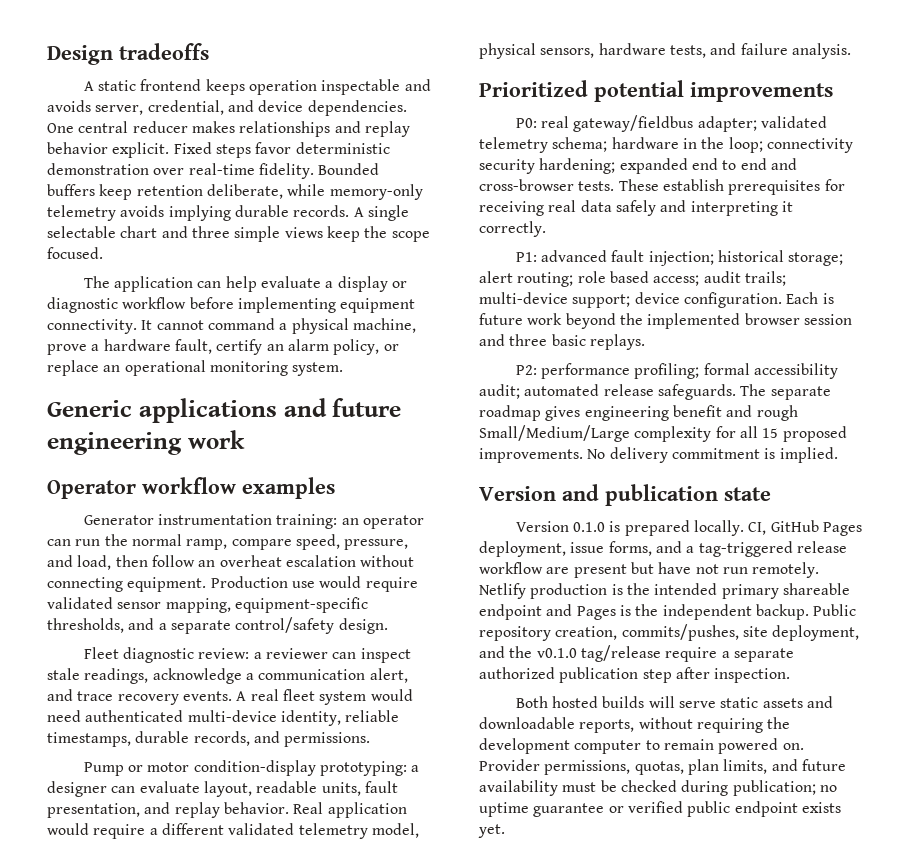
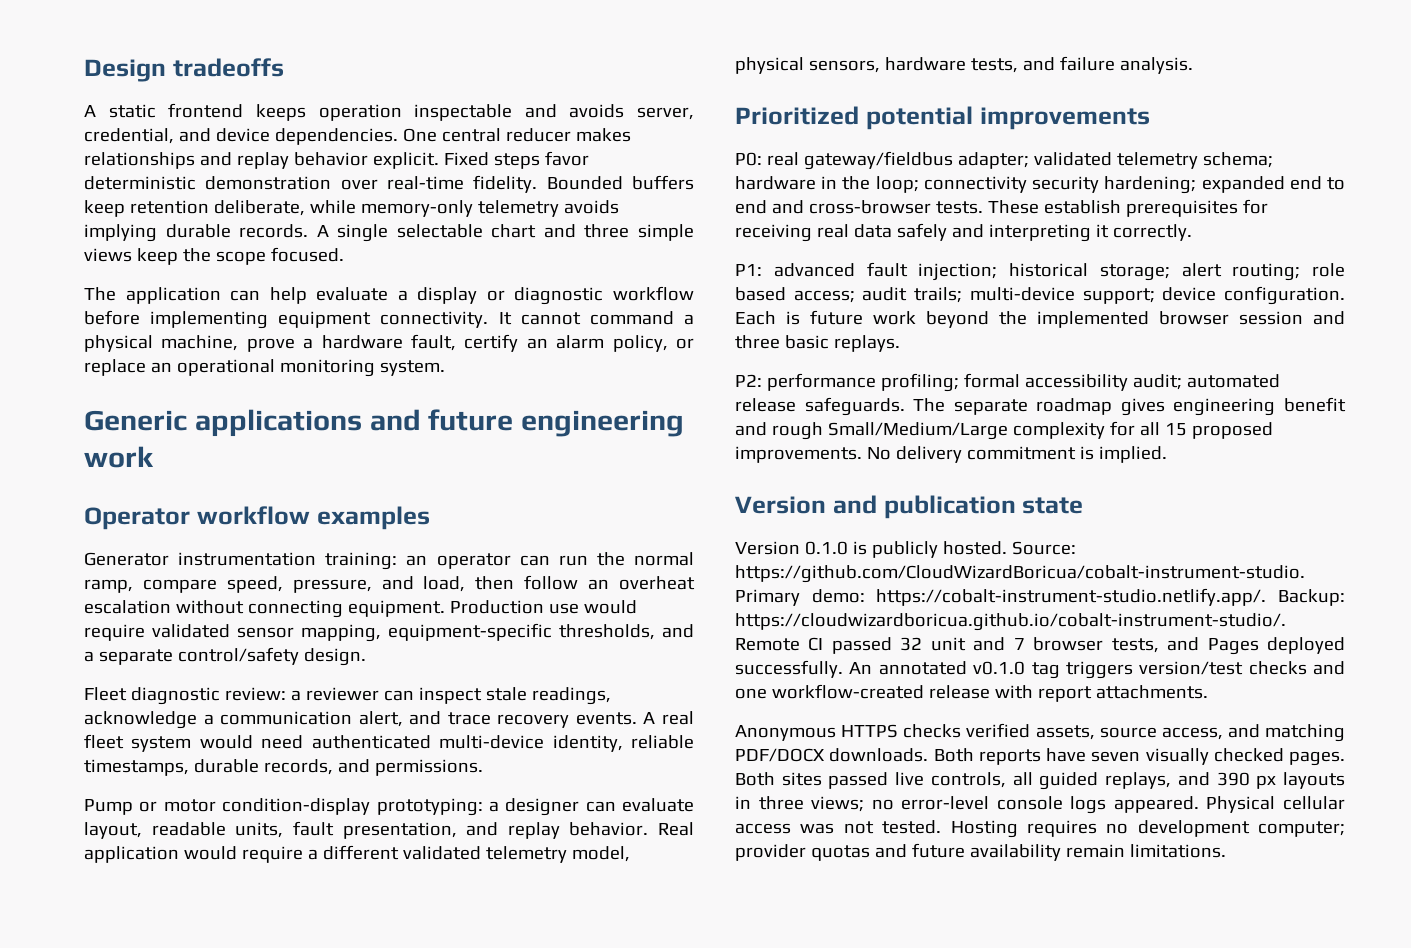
- Version 0.1.0 is prepared locally. CI, GitHub Pages deployment, issue forms, and a tag-triggered release workflow are present but have not run remotely. Netlify production is the intended primary shareable endpoint and Pages is the independent backup. Public repository creation, commits/pushes, site deployment, and the v0.1.0 tag/release require a separate authorized publication step after inspection.
- Both hosted builds will serve static assets and downloadable reports, without requiring the development computer to remain powered on. Provider permissions, quotas, plan limits, and future availability must be checked during publication; no uptime guarantee or verified public endpoint exists yet.
+ Version 0.1.0 is publicly hosted. Source: https://github.com/CloudWizardBoricua/cobalt-instrument-studio. Primary demo: https://cobalt-instrument-studio.netlify.app/. Backup: https://cloudwizardboricua.github.io/cobalt-instrument-studio/. Remote CI passed 32 unit and 7 browser tests, and Pages deployed successfully. An annotated v0.1.0 tag triggers version/test checks and one workflow-created release with report attachments.
+ Anonymous HTTPS checks verified assets, source access, and matching PDF/DOCX downloads. Both reports have seven visually checked pages. Both sites passed live controls, all guided replays, and 390 px layouts in three views; no error-level console logs appeared. Physical cellular access was not tested. Hosting requires no development computer; provider quotas and future availability remain limitations.

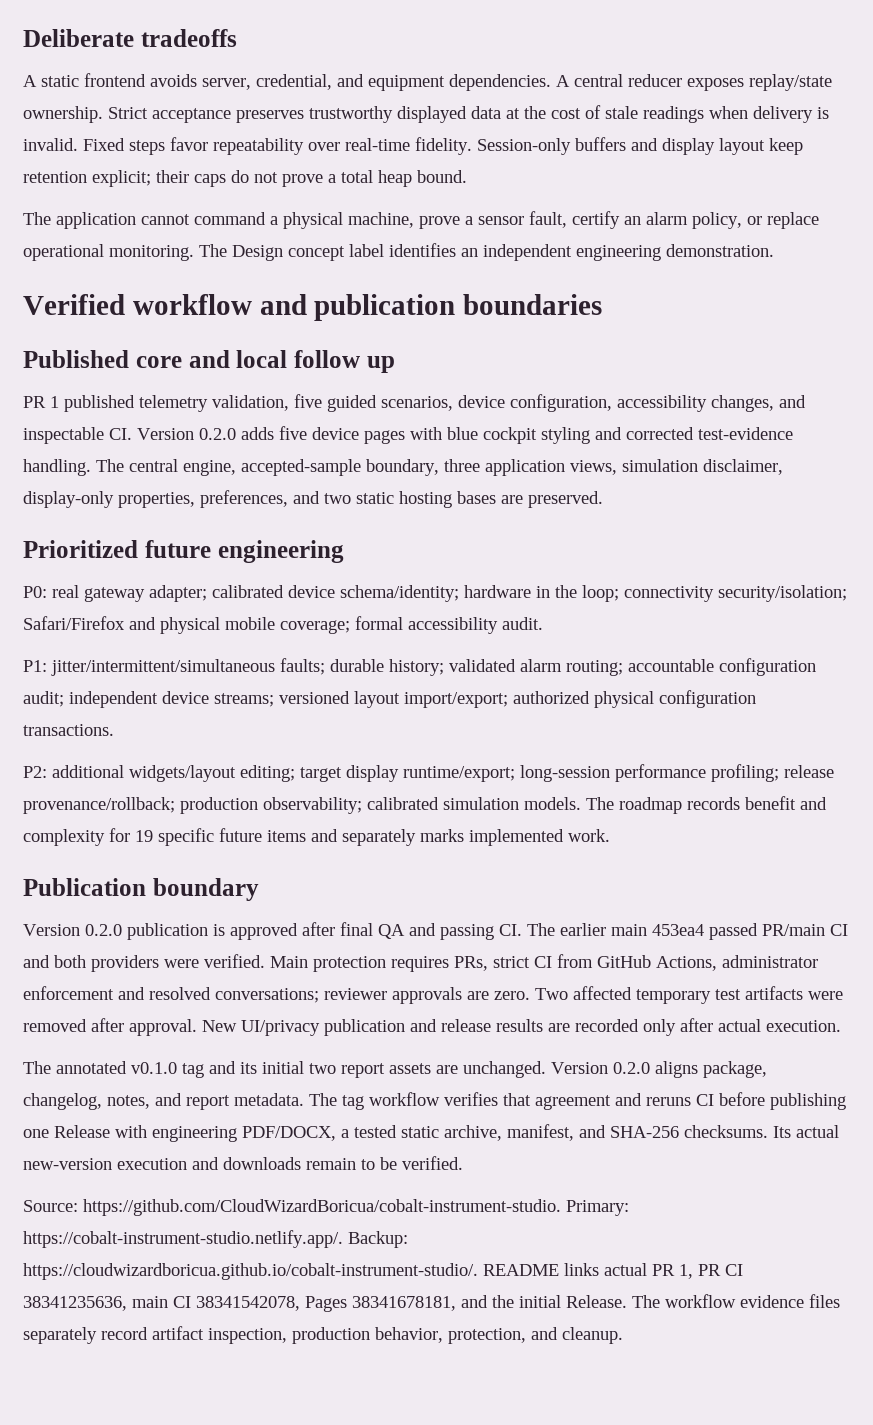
- Design tradeoffs
+ Deliberate tradeoffs
- A static frontend keeps operation inspectable and avoids server, credential, and device dependencies. One central reducer makes relationships and replay behavior explicit.
+ A static frontend avoids server, credential, and equipment dependencies. A central reducer exposes replay/state ownership. Strict acceptance preserves trustworthy displayed data at the cost of stale readings when delivery is invalid.
- Fixed steps favor deterministic demonstration over real-time fidelity.
+ Fixed steps favor repeatability over real-time fidelity.
- Bounded buffers keep retention deliberate, while memory-only telemetry avoids implying durable records. A single selectable chart and three simple views keep the scope focused.
- The application can help evaluate a display or diagnostic workflow before implementing equipment connectivity. It cannot command a physical machine, prove a hardware fault, certify an alarm policy, or replace an operational monitoring system.
- Generic applications and future engineering work
- Operator workflow examples
- Generator instrumentation training: an operator can run the normal ramp, compare speed, pressure, and load, then follow an overheat escalation without connecting equipment. Production use would require validated sensor mapping, equipment-specific thresholds, and a separate control/safety design.
- Fleet diagnostic review: a reviewer can inspect stale readings, acknowledge a communication alert, and trace recovery events. A real fleet system would need authenticated multi-device identity, reliable timestamps, durable records, and permissions.
- Pump or motor condition-display prototyping: a designer can evaluate layout, readable units, fault presentation, and replay behavior. Real application would require a different validated telemetry model, physical sensors, hardware tests, and failure analysis.
- Prioritized potential improvements
- P0: real gateway/fieldbus adapter; validated telemetry schema; hardware in the loop; connectivity security hardening; expanded end to end and cross-browser tests. These establish prerequisites for receiving real data safely and interpreting it correctly.
- P1: advanced fault injection; historical storage; alert routing; role based access; audit trails; multi-device support; device configuration. Each is future work beyond the implemented browser session and three basic replays.
- P2: performance profiling; formal accessibility audit; automated release safeguards. The separate roadmap gives engineering benefit and rough Small/Medium/Large complexity for all 15 proposed improvements. No delivery commitment is implied.
- Version and publication state
- Version 0.1.0 is publicly hosted. Source: https://github.com/CloudWizardBoricua/cobalt-instrument-studio. Primary demo: https://cobalt-instrument-studio.netlify.app/. Backup: https://cloudwizardboricua.github.io/cobalt-instrument-studio/. Remote CI passed 32 unit and 7 browser tests, and Pages deployed successfully. An annotated v0.1.0 tag triggers version/test checks and one workflow-created release with report attachments.
- Anonymous HTTPS checks verified assets, source access, and matching PDF/DOCX downloads. Both reports have seven visually checked pages. Both sites passed live controls, all guided replays, and 390 px layouts in three views; no error-level console logs appeared. Physical cellular access was not tested. Hosting requires no development computer; provider quotas and future availability remain limitations.
+ Session-only buffers and display layout keep retention explicit; their caps do not prove a total heap bound.
+ The application cannot command a physical machine, prove a sensor fault, certify an alarm policy, or replace operational monitoring. The Design concept label identifies an independent engineering demonstration.
+ Verified workflow and publication boundaries
+ Published core and local follow up
+ PR 1 published telemetry validation, five guided scenarios, device configuration, accessibility changes, and inspectable CI. Version 0.2.0 adds five device pages with blue cockpit styling and corrected test-evidence handling. The central engine, accepted-sample boundary, three application views, simulation disclaimer, display-only properties, preferences, and two static hosting bases are preserved.
+ Prioritized future engineering
+ P0: real gateway adapter; calibrated device schema/identity; hardware in the loop; connectivity security/isolation; Safari/Firefox and physical mobile coverage; formal accessibility audit.
+ P1: jitter/intermittent/simultaneous faults; durable history; validated alarm routing; accountable configuration audit; independent device streams; versioned layout import/export; authorized physical configuration transactions.
+ P2: additional widgets/layout editing; target display runtime/export; long-session performance profiling; release provenance/rollback; production observability; calibrated simulation models. The roadmap records benefit and complexity for 19 specific future items and separately marks implemented work.
+ Publication boundary
+ Version 0.2.0 publication is approved after final QA and passing CI. The earlier main 453ea4 passed PR/main CI and both providers were verified. Main protection requires PRs, strict CI from GitHub Actions, administrator enforcement and resolved conversations; reviewer approvals are zero. Two affected temporary test artifacts were removed after approval. New UI/privacy publication and release results are recorded only after actual execution.
+ The annotated v0.1.0 tag and its initial two report assets are unchanged. Version 0.2.0 aligns package, changelog, notes, and report metadata. The tag workflow verifies that agreement and reruns CI before publishing one Release with engineering PDF/DOCX, a tested static archive, manifest, and SHA-256 checksums. Its actual new-version execution and downloads remain to be verified.
+ Source: https://github.com/CloudWizardBoricua/cobalt-instrument-studio. Primary: https://cobalt-instrument-studio.netlify.app/. Backup: https://cloudwizardboricua.github.io/cobalt-instrument-studio/. README links actual PR 1, PR CI 38341235636, main CI 38341542078, Pages 38341678181, and the initial Release. The workflow evidence files separately record artifact inspection, production behavior, protection, and cleanup.

